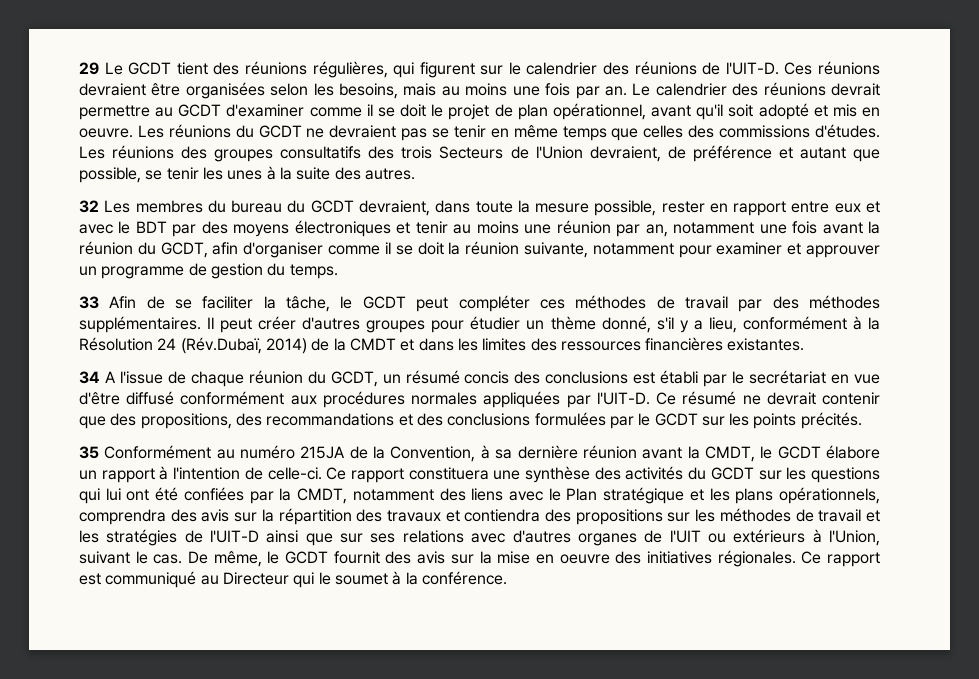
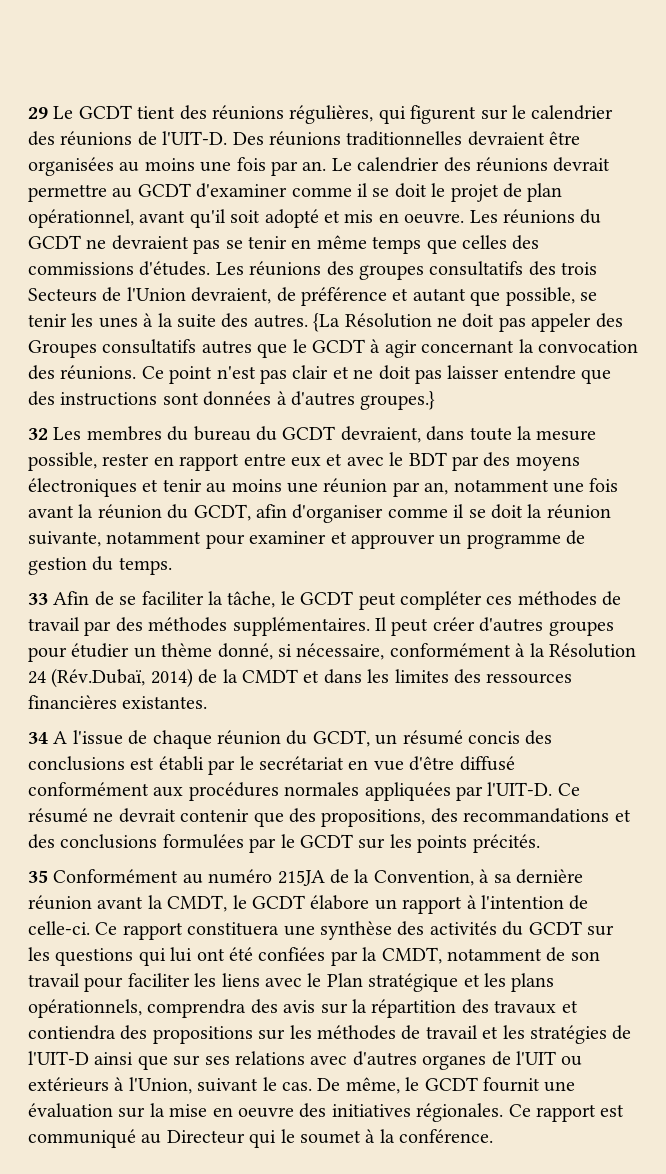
- Ces réunions devraient être organisées selon les besoins, mais au moins une fois par an.
+ Des réunions traditionnelles devraient être organisées au moins une fois par an.
+ {La Résolution ne doit pas appeler des Groupes consultatifs autres que le GCDT à agir concernant la convocation des réunions. Ce point n'est pas clair et ne doit pas laisser entendre que des instructions sont données à d'autres groupes.}
- Il peut créer d'autres groupes pour étudier un thème donné, s'il y a lieu, conformément à la Résolution 24 (Rév.Dubaï, 2014) de la CMDT et dans les limites des ressources financières existantes.
+ Il peut créer d'autres groupes pour étudier un thème donné, si nécessaire, conformément à la Résolution 24 (Rév.Dubaï, 2014) de la CMDT et dans les limites des ressources financières existantes.
- Ce rapport constituera une synthèse des activités du GCDT sur les questions qui lui ont été confiées par la CMDT, notamment des liens avec le Plan stratégique et les plans opérationnels, comprendra des avis sur la répartition des travaux et contiendra des propositions sur les méthodes de travail et les stratégies de l'UIT-D ainsi que sur ses relations avec d'autres organes de l'UIT ou extérieurs à l'Union, suivant le cas.
+ Ce rapport constituera une synthèse des activités du GCDT sur les questions qui lui ont été confiées par la CMDT, notamment de son travail pour faciliter les liens avec le Plan stratégique et les plans opérationnels, comprendra des avis sur la répartition des travaux et contiendra des propositions sur les méthodes de travail et les stratégies de l'UIT-D ainsi que sur ses relations avec d'autres organes de l'UIT ou extérieurs à l'Union, suivant le cas.
- De même, le GCDT fournit des avis sur la mise en oeuvre des initiatives régionales.
+ De même, le GCDT fournit une évaluation sur la mise en oeuvre des initiatives régionales.

